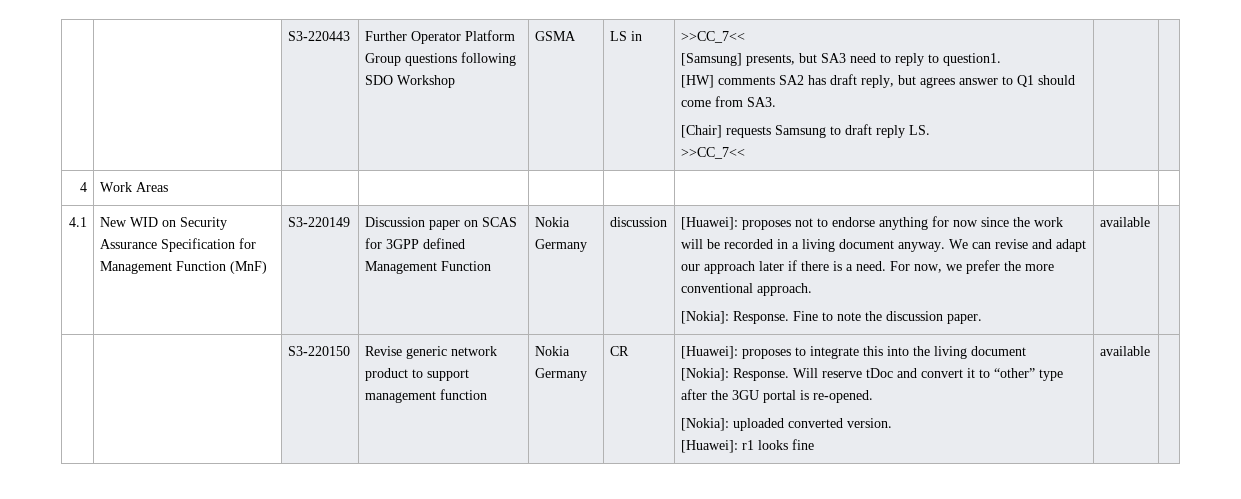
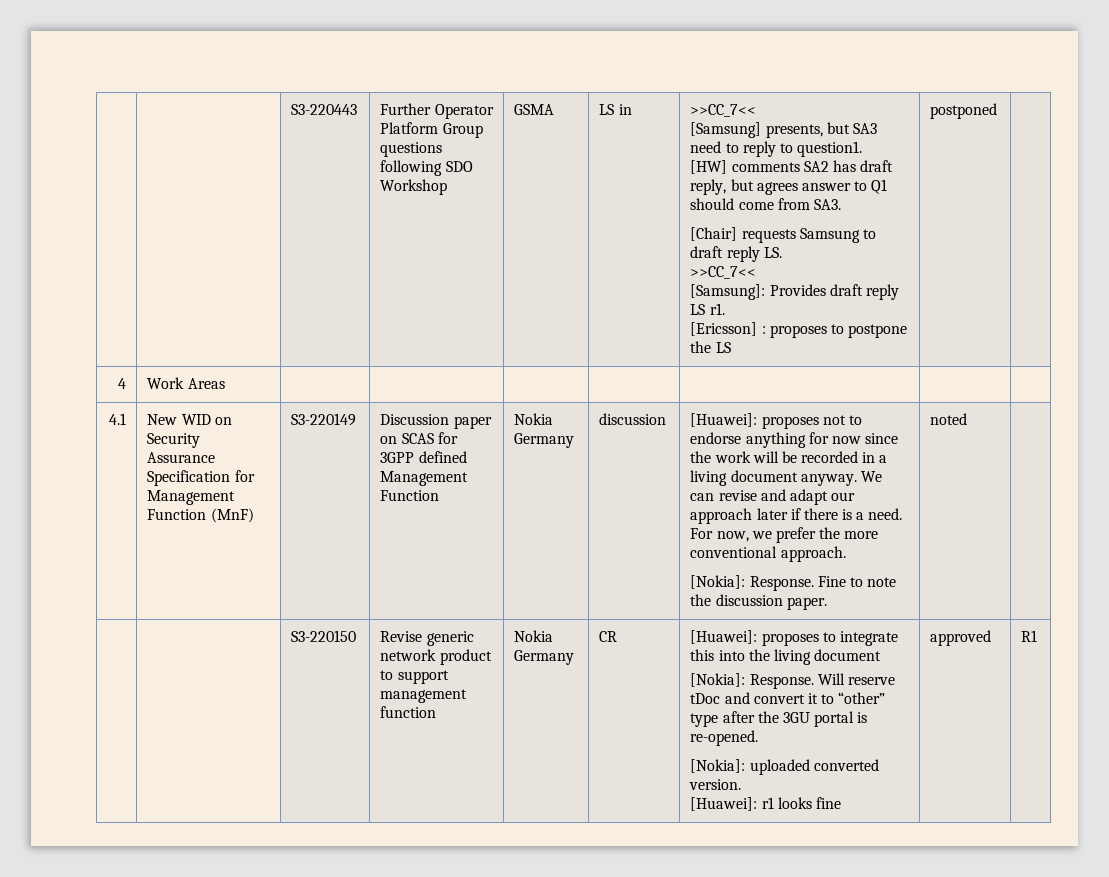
+ [Samsung]: Provides draft reply LS r1.
+ [Ericsson] : proposes to postpone the LS | postponed
- Fine to note the discussion paper. | available
+ Fine to note the discussion paper. | noted
- [Huawei]: r1 looks fine | available
+ [Huawei]: r1 looks fine | approved | R1

